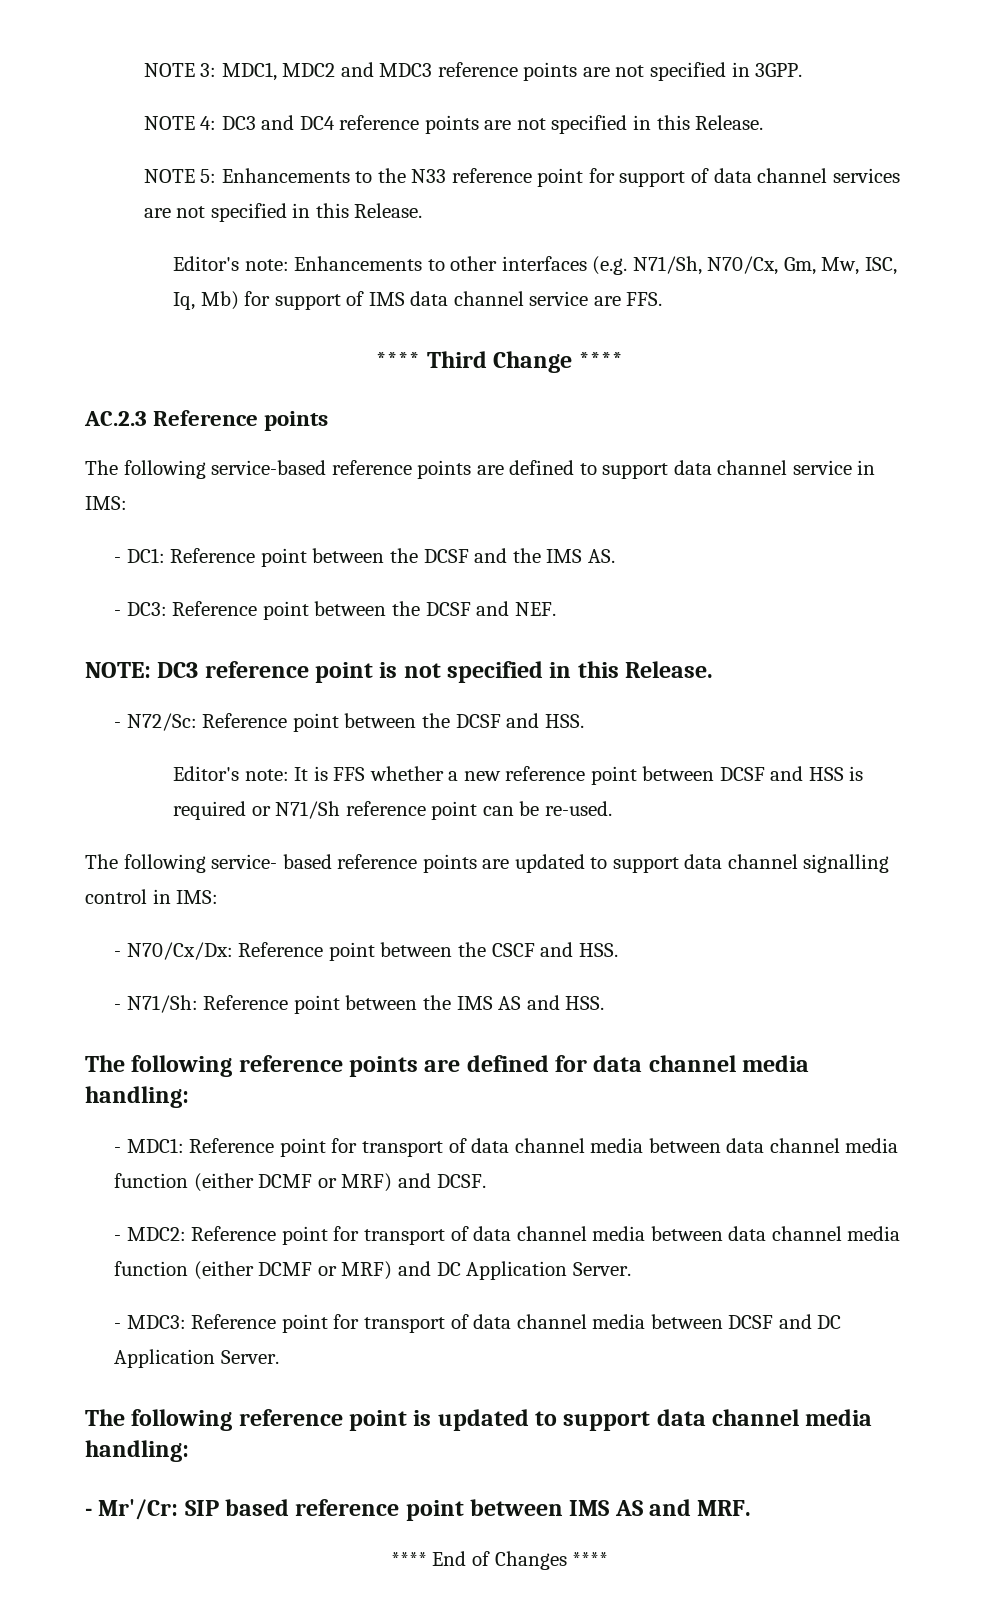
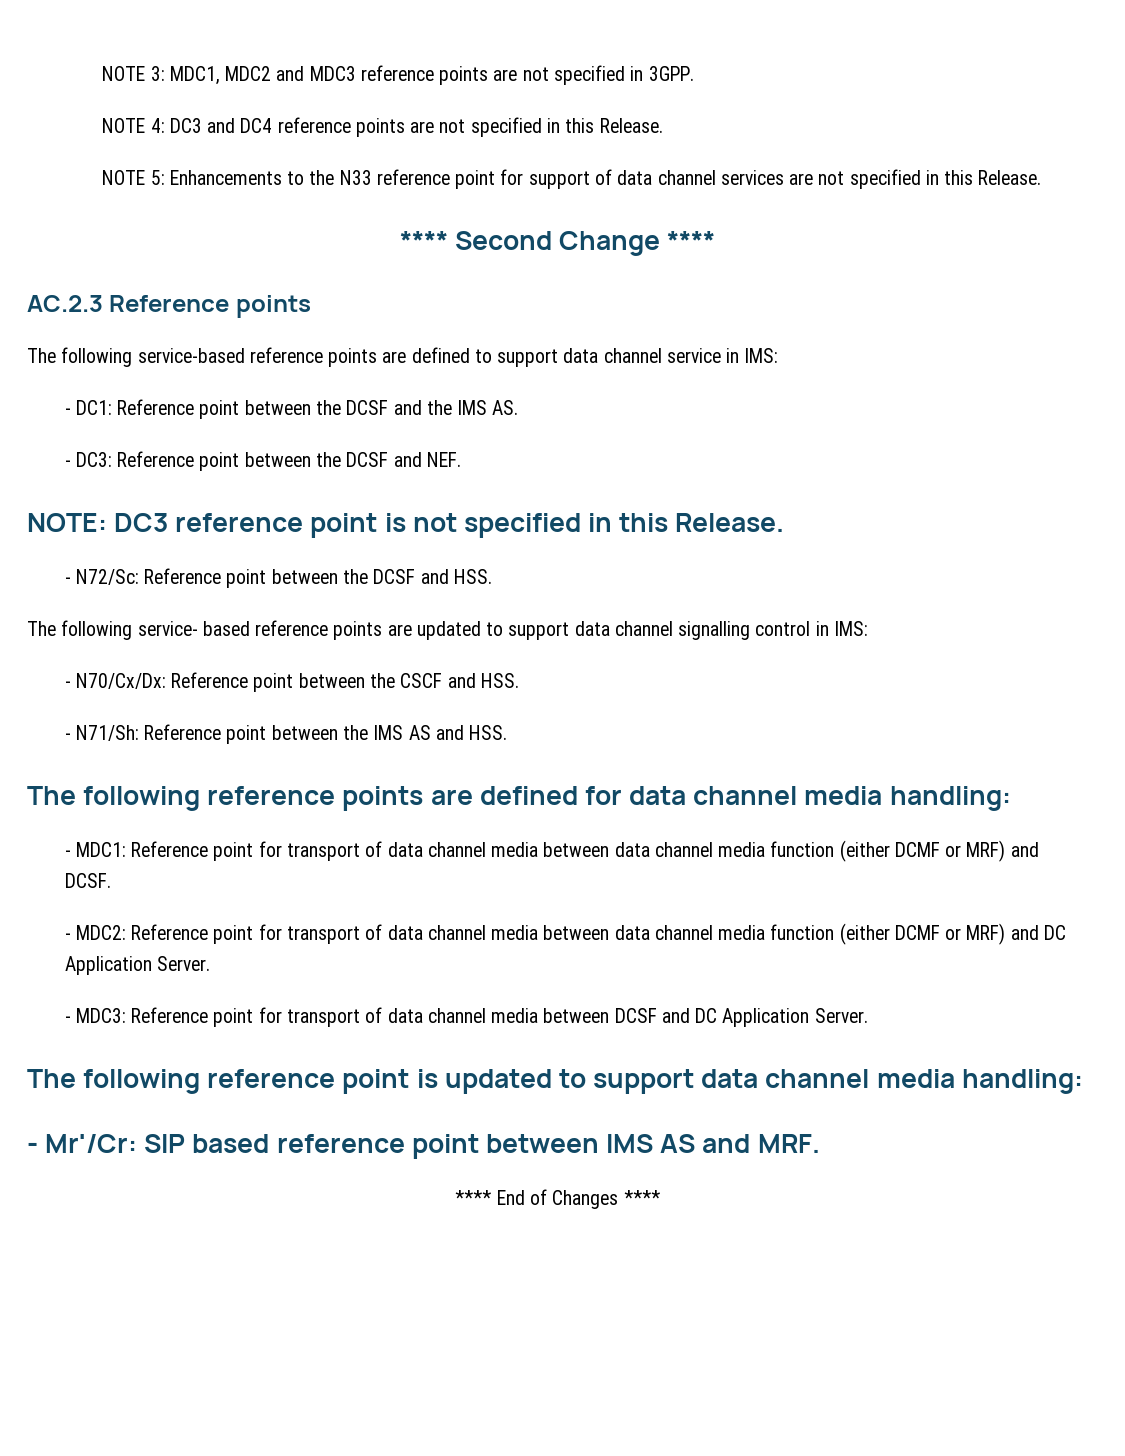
- Editor's note: Enhancements to other interfaces (e.g. N71/Sh, N70/Cx, Gm, Mw, ISC, Iq, Mb) for support of IMS data channel service are FFS.
- **** Third Change ****
+ **** Second Change ****
- Editor's note: It is FFS whether a new reference point between DCSF and HSS is required or N71/Sh reference point can be re-used.

